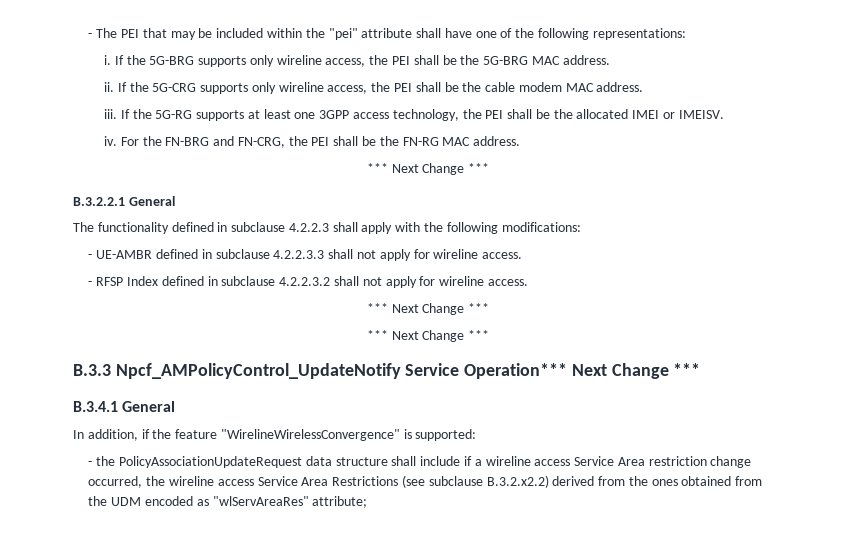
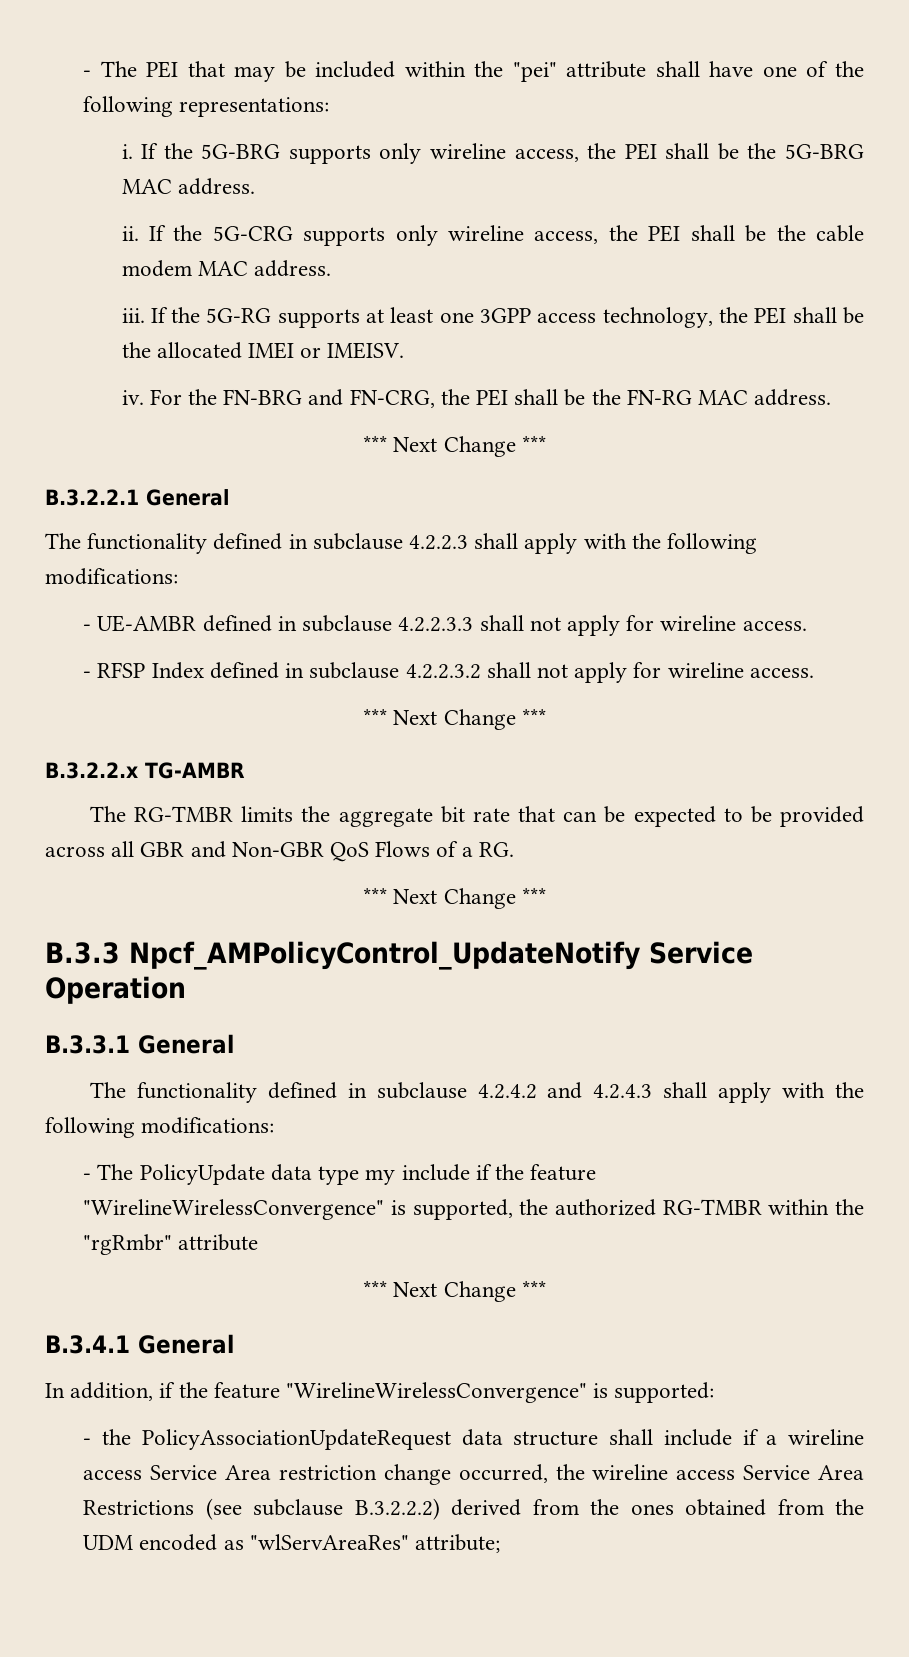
+ B.3.2.2.x TG-AMBR
+ The RG-TMBR limits the aggregate bit rate that can be expected to be provided across all GBR and Non-GBR QoS Flows of a RG.
- B.3.3 Npcf_AMPolicyControl_UpdateNotify Service Operation*** Next Change ***
+ B.3.3 Npcf_AMPolicyControl_UpdateNotify Service Operation
+ B.3.3.1 General
+ The functionality defined in subclause 4.2.4.2 and 4.2.4.3 shall apply with the following modifications:
+ - The PolicyUpdate data type my include if the feature "WirelineWirelessConvergence" is supported, the authorized RG-TMBR within the "rgRmbr" attribute
+ *** Next Change ***
- - the PolicyAssociationUpdateRequest data structure shall include if a wireline access Service Area restriction change occurred, the wireline access Service Area Restrictions (see subclause B.3.2.x2.2) derived from the ones obtained from the UDM encoded as "wlServAreaRes" attribute;
+ - the PolicyAssociationUpdateRequest data structure shall include if a wireline access Service Area restriction change occurred, the wireline access Service Area Restrictions (see subclause B.3.2.2.2) derived from the ones obtained from the UDM encoded as "wlServAreaRes" attribute;

